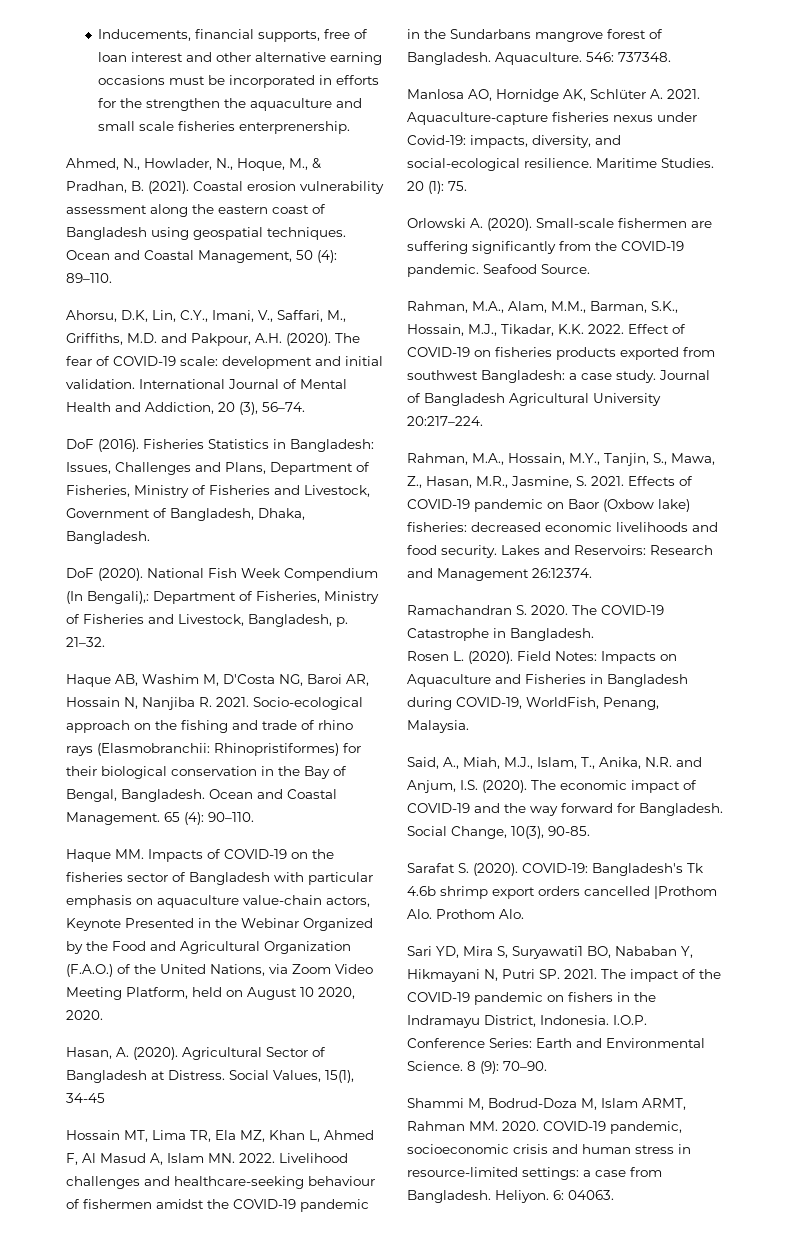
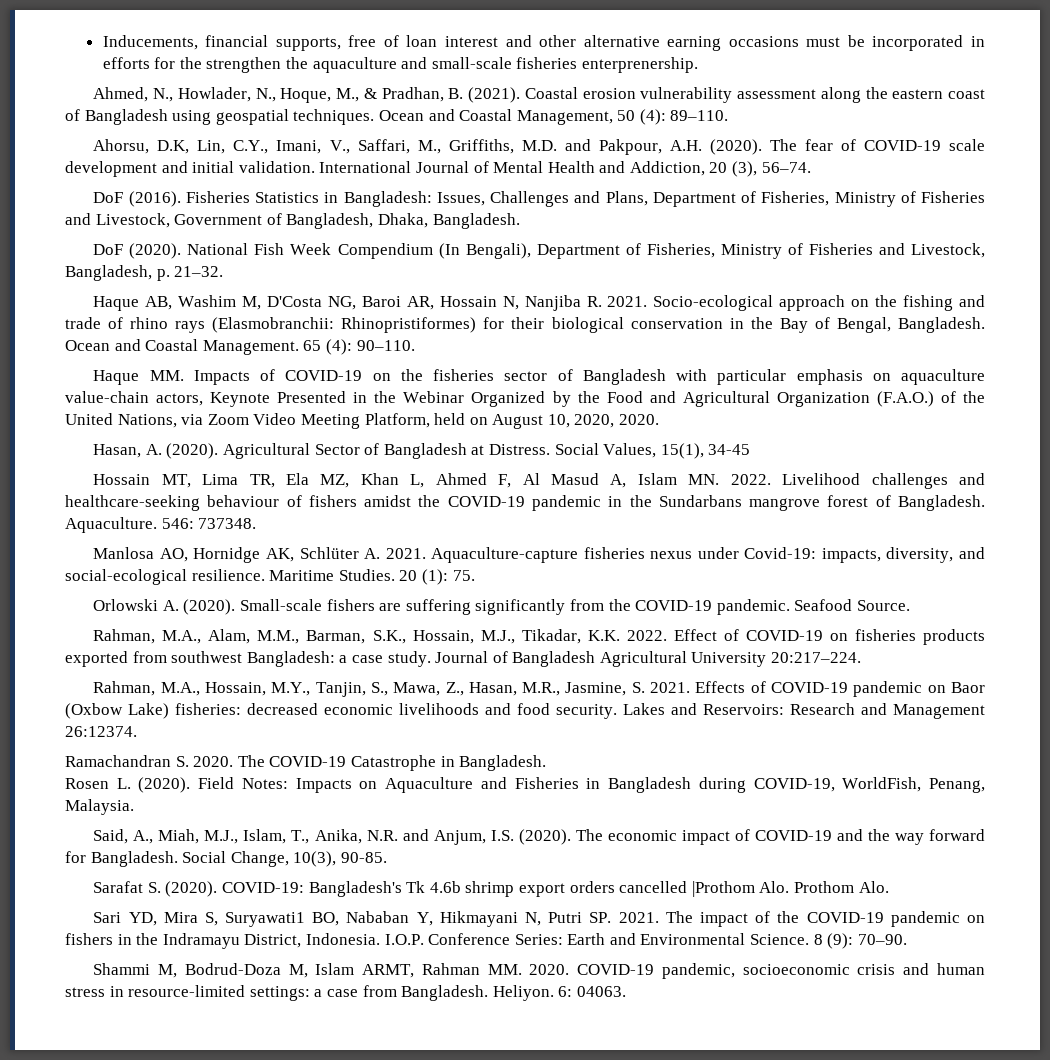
- Inducements, financial supports, free of loan interest and other alternative earning occasions must be incorporated in efforts for the strengthen the aquaculture and small scale fisheries enterprenership.
+ Inducements, financial supports, free of loan interest and other alternative earning occasions must be incorporated in efforts for the strengthen the aquaculture and small-scale fisheries enterprenership.
- The fear of COVID-19 scale: development and initial validation.
+ The fear of COVID-19 scale development and initial validation.
- National Fish Week Compendium (In Bengali),: Department of Fisheries, Ministry of Fisheries and Livestock, Bangladesh, p. 21–32.
+ National Fish Week Compendium (In Bengali), Department of Fisheries, Ministry of Fisheries and Livestock, Bangladesh, p. 21–32.
- Haque MM. Impacts of COVID-19 on the fisheries sector of Bangladesh with particular emphasis on aquaculture value-chain actors, Keynote Presented in the Webinar Organized by the Food and Agricultural Organization (F.A.O.) of the United Nations, via Zoom Video Meeting Platform, held on August 10 2020, 2020.
+ Haque MM. Impacts of COVID-19 on the fisheries sector of Bangladesh with particular emphasis on aquaculture value-chain actors, Keynote Presented in the Webinar Organized by the Food and Agricultural Organization (F.A.O.) of the United Nations, via Zoom Video Meeting Platform, held on August 10, 2020, 2020.
- Livelihood challenges and healthcare-seeking behaviour of fishermen amidst the COVID-19 pandemic in the Sundarbans mangrove forest of Bangladesh.
+ Livelihood challenges and healthcare-seeking behaviour of fishers amidst the COVID-19 pandemic in the Sundarbans mangrove forest of Bangladesh.
- Small-scale fishermen are suffering significantly from the COVID-19 pandemic.
+ Small-scale fishers are suffering significantly from the COVID-19 pandemic.
- Effects of COVID‐19 pandemic on Baor (Oxbow lake) fisheries: decreased economic livelihoods and food security.
+ Effects of COVID‐19 pandemic on Baor (Oxbow Lake) fisheries: decreased economic livelihoods and food security.

